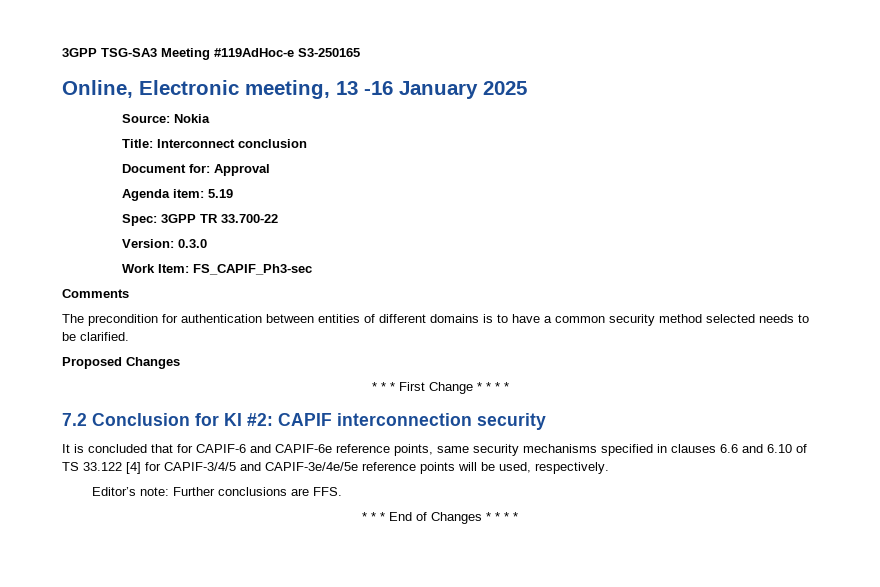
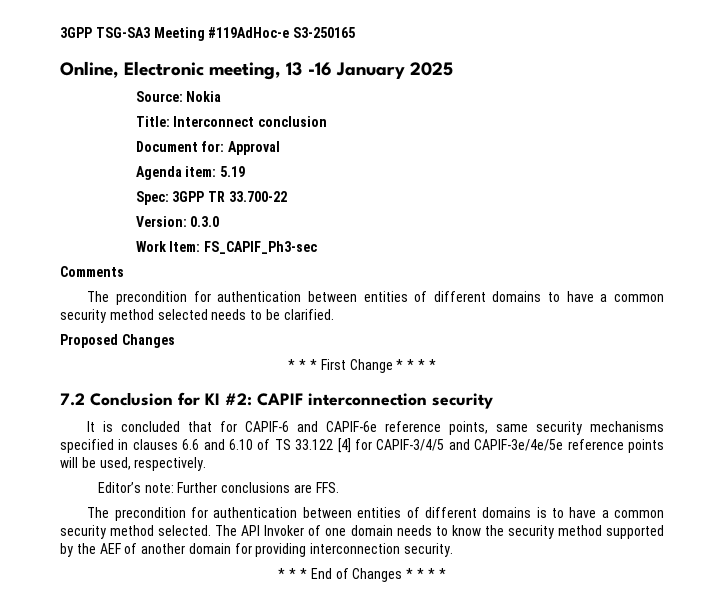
- The precondition for authentication between entities of different domains is to have a common security method selected needs to be clarified.
+ The precondition for authentication between entities of different domains to have a common security method selected needs to be clarified.
+ The precondition for authentication between entities of different domains is to have a common security method selected. The API Invoker of one domain needs to know the security method supported by the AEF of another domain for providing interconnection security.

